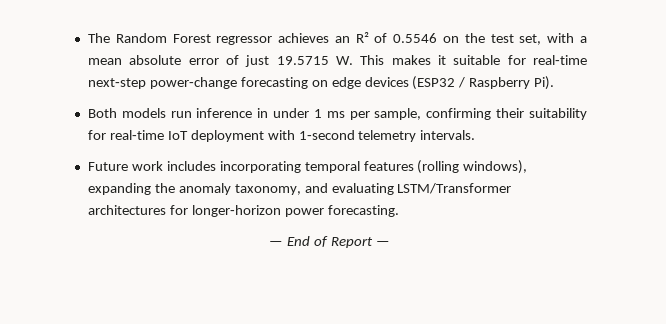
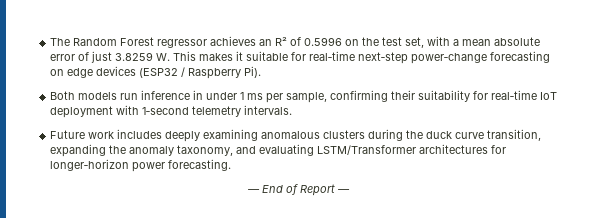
- The Random Forest regressor achieves an R² of 0.5546 on the test set, with a mean absolute error of just 19.5715 W. This makes it suitable for real‑time next‑step power‑change forecasting on edge devices (ESP32 / Raspberry Pi).
+ The Random Forest regressor achieves an R² of 0.5996 on the test set, with a mean absolute error of just 3.8259 W. This makes it suitable for real‑time next‑step power‑change forecasting on edge devices (ESP32 / Raspberry Pi).
- Future work includes incorporating temporal features (rolling windows), expanding the anomaly taxonomy, and evaluating LSTM/Transformer architectures for longer‑horizon power forecasting.
+ Future work includes deeply examining anomalous clusters during the duck curve transition, expanding the anomaly taxonomy, and evaluating LSTM/Transformer architectures for longer‑horizon power forecasting.

